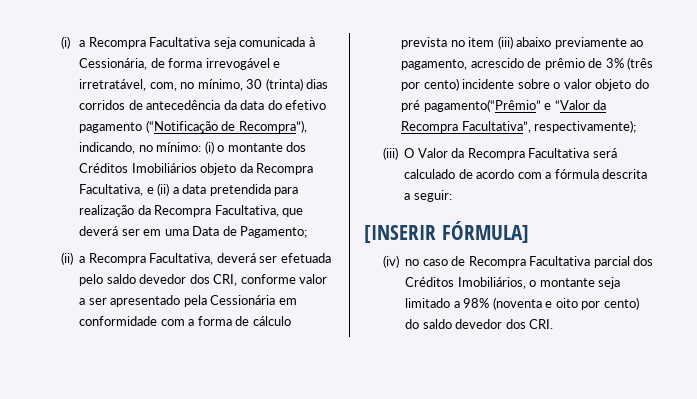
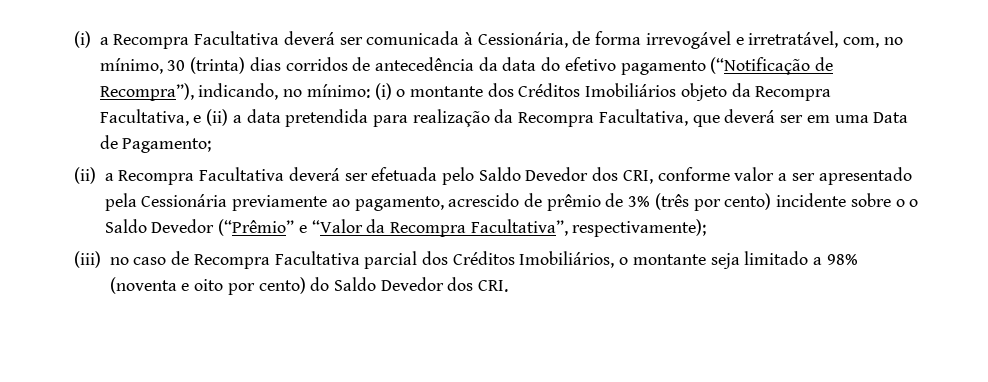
- (i) a Recompra Facultativa seja comunicada à Cessionária, de forma irrevogável e irretratável, com, no mínimo, 30 (trinta) dias corridos de antecedência da data do efetivo pagamento (“Notificação de Recompra”), indicando, no mínimo: (i) o montante dos Créditos Imobiliários objeto da Recompra Facultativa, e (ii) a data pretendida para realização da Recompra Facultativa, que deverá ser em uma Data de Pagamento;
+ (i) a Recompra Facultativa deverá ser comunicada à Cessionária, de forma irrevogável e irretratável, com, no mínimo, 30 (trinta) dias corridos de antecedência da data do efetivo pagamento (“Notificação de Recompra”), indicando, no mínimo: (i) o montante dos Créditos Imobiliários objeto da Recompra Facultativa, e (ii) a data pretendida para realização da Recompra Facultativa, que deverá ser em uma Data de Pagamento;
- (ii) a Recompra Facultativa, deverá ser efetuada pelo saldo devedor dos CRI, conforme valor a ser apresentado pela Cessionária em conformidade com a forma de cálculo prevista no item (iii) abaixo previamente ao pagamento, acrescido de prêmio de 3% (três por cento) incidente sobre o valor objeto do pré pagamento(“Prêmio” e “Valor da Recompra Facultativa”, respectivamente);
+ (ii) a Recompra Facultativa deverá ser efetuada pelo Saldo Devedor dos CRI, conforme valor a ser apresentado pela Cessionária previamente ao pagamento, acrescido de prêmio de 3% (três por cento) incidente sobre o o Saldo Devedor (“Prêmio” e “Valor da Recompra Facultativa”, respectivamente);
- (iii) O Valor da Recompra Facultativa será calculado de acordo com a fórmula descrita a seguir:
- [INSERIR FÓRMULA]
- (iv) no caso de Recompra Facultativa parcial dos Créditos Imobiliários, o montante seja limitado a 98% (noventa e oito por cento) do saldo devedor dos CRI.
+ (iii) no caso de Recompra Facultativa parcial dos Créditos Imobiliários, o montante seja limitado a 98% (noventa e oito por cento) do Saldo Devedor dos CRI.

